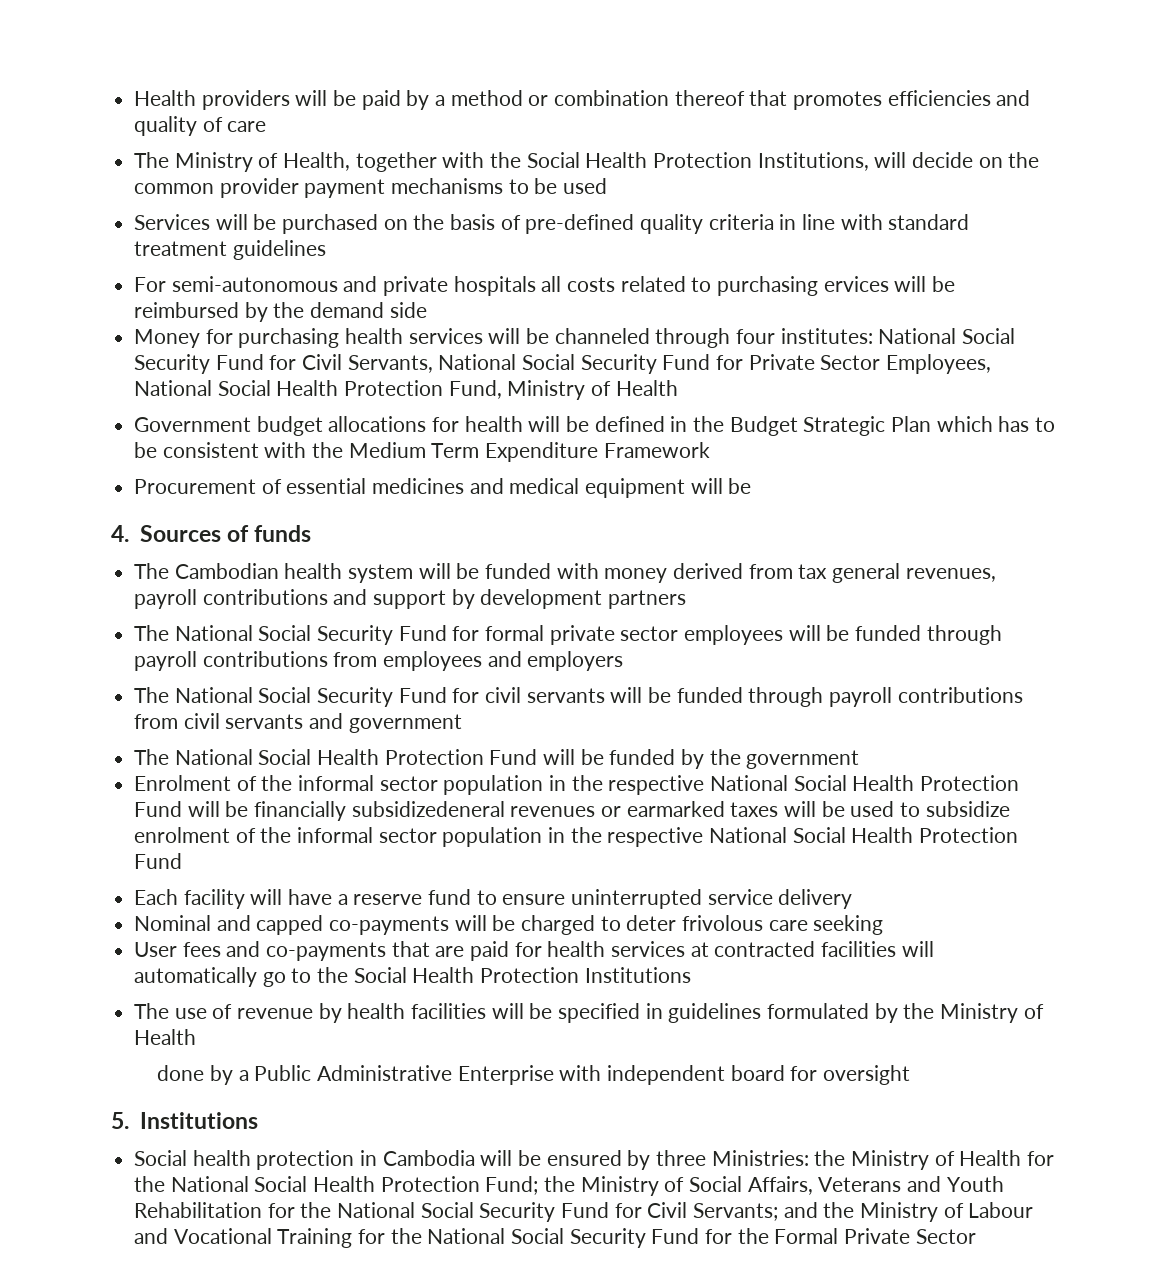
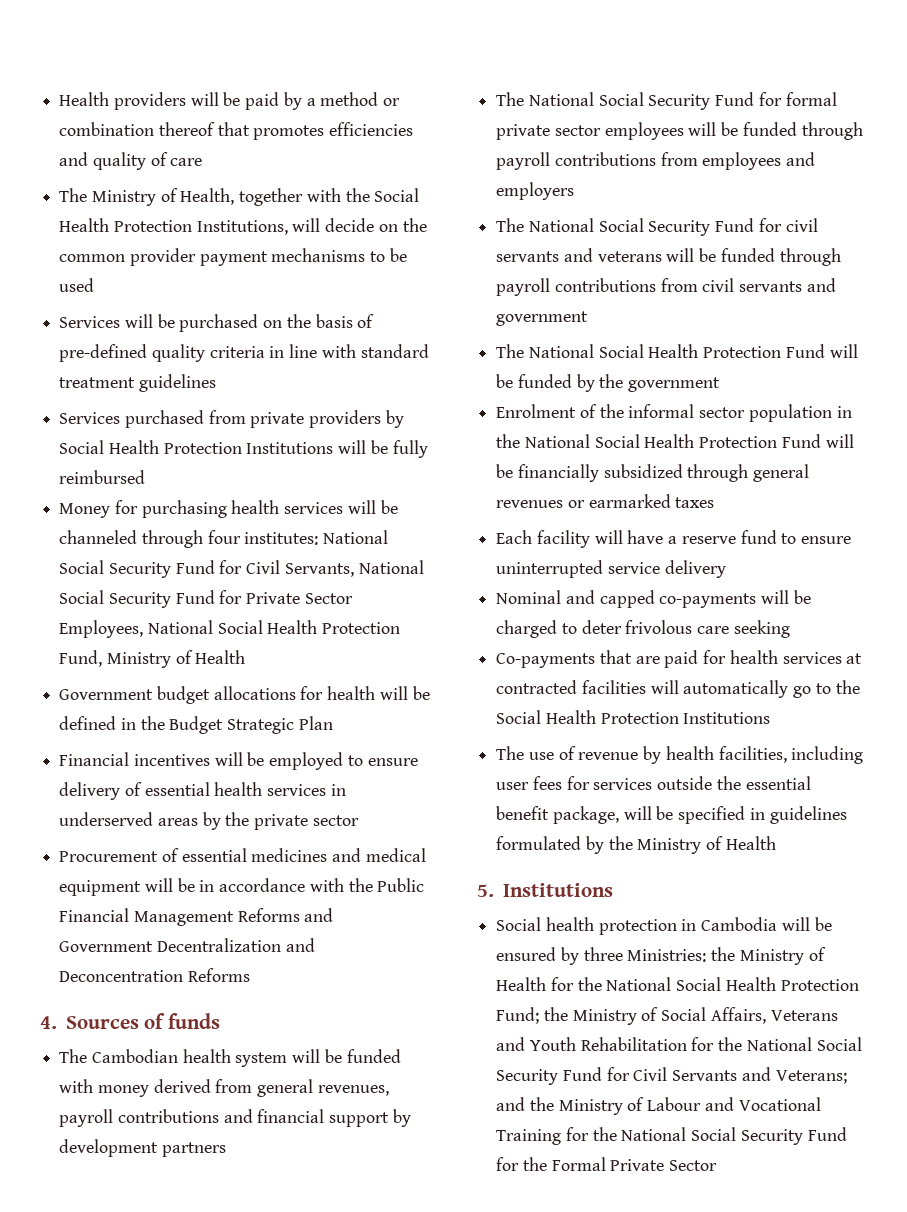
- For semi-autonomous and private hospitals all costs related to purchasing ervices will be reimbursed by the demand side
+ Services purchased from private providers by Social Health Protection Institutions will be fully reimbursed
- Government budget allocations for health will be defined in the Budget Strategic Plan which has to be consistent with the Medium Term Expenditure Framework
+ Government budget allocations for health will be defined in the Budget Strategic Plan
+ Financial incentives will be employed to ensure delivery of essential health services in underserved areas by the private sector
- Procurement of essential medicines and medical equipment will be
+ Procurement of essential medicines and medical equipment will be in accordance with the Public Financial Management Reforms and Government Decentralization and Deconcentration Reforms
- The Cambodian health system will be funded with money derived from tax general revenues, payroll contributions and support by development partners
+ The Cambodian health system will be funded with money derived from general revenues, payroll contributions and financial support by development partners
- The National Social Security Fund for civil servants will be funded through payroll contributions from civil servants and government
+ The National Social Security Fund for civil servants and veterans will be funded through payroll contributions from civil servants and government
- Enrolment of the informal sector population in the respective National Social Health Protection Fund will be financially subsidizedeneral revenues or earmarked taxes will be used to subsidize enrolment of the informal sector population in the respective National Social Health Protection Fund
+ Enrolment of the informal sector population in the National Social Health Protection Fund will be financially subsidized through general revenues or earmarked taxes
- User fees and co-payments that are paid for health services at contracted facilities will automatically go to the Social Health Protection Institutions
+ Co-payments that are paid for health services at contracted facilities will automatically go to the Social Health Protection Institutions
- The use of revenue by health facilities will be specified in guidelines formulated by the Ministry of Health
+ The use of revenue by health facilities, including user fees for services outside the essential benefit package, will be specified in guidelines formulated by the Ministry of Health
- done by a Public Administrative Enterprise with independent board for oversight
- Social health protection in Cambodia will be ensured by three Ministries: the Ministry of Health for the National Social Health Protection Fund; the Ministry of Social Affairs, Veterans and Youth Rehabilitation for the National Social Security Fund for Civil Servants; and the Ministry of Labour and Vocational Training for the National Social Security Fund for the Formal Private Sector
+ Social health protection in Cambodia will be ensured by three Ministries: the Ministry of Health for the National Social Health Protection Fund; the Ministry of Social Affairs, Veterans and Youth Rehabilitation for the National Social Security Fund for Civil Servants and Veterans; and the Ministry of Labour and Vocational Training for the National Social Security Fund for the Formal Private Sector

